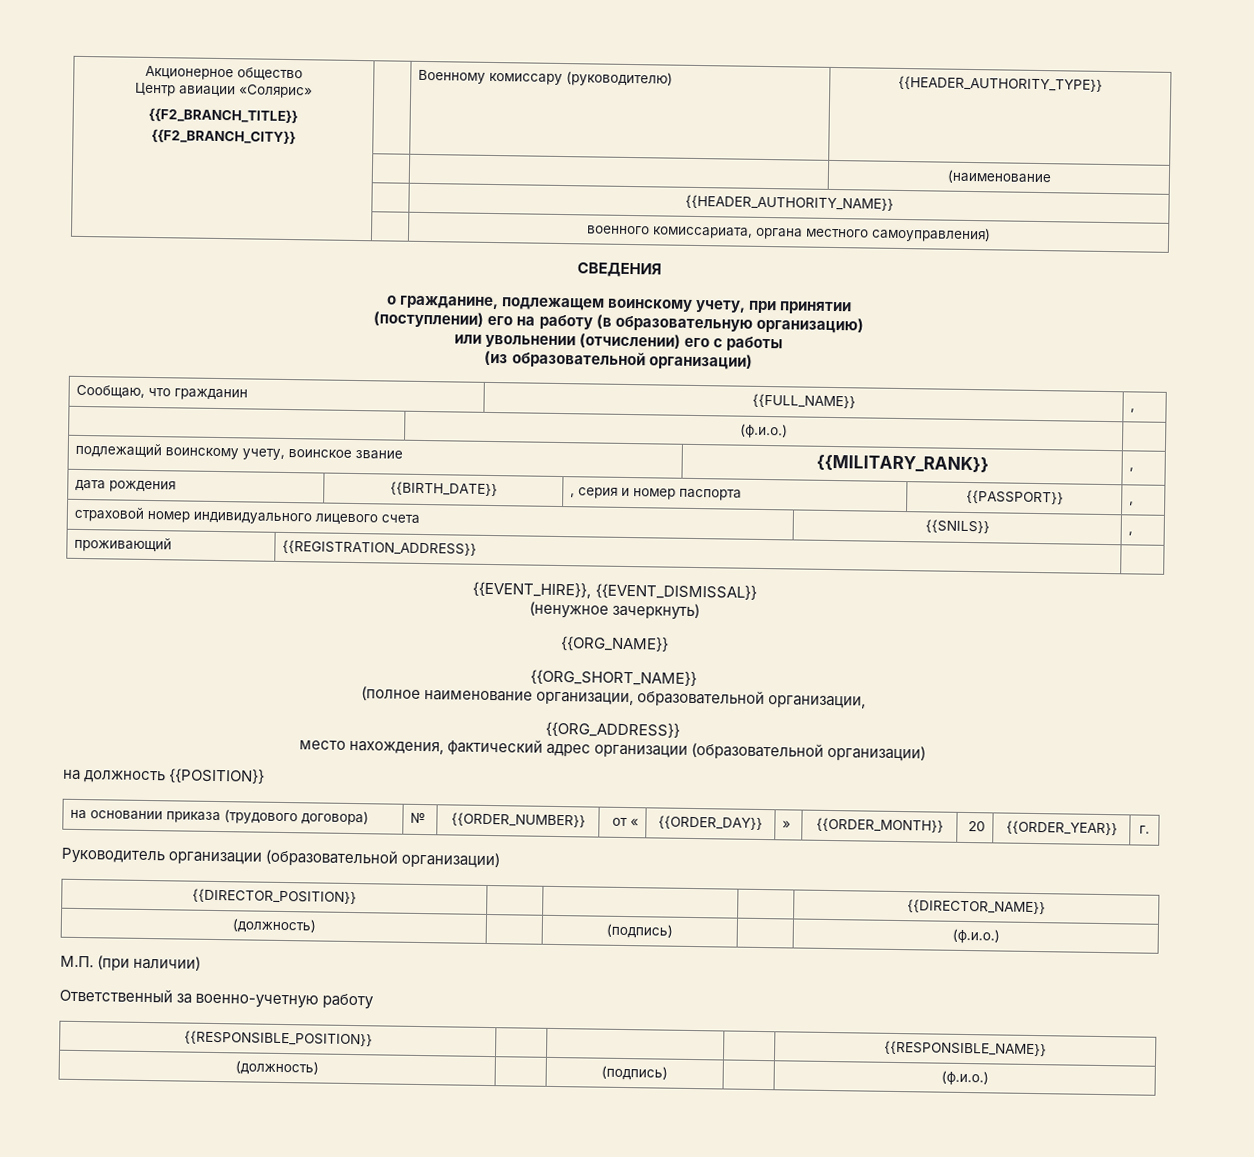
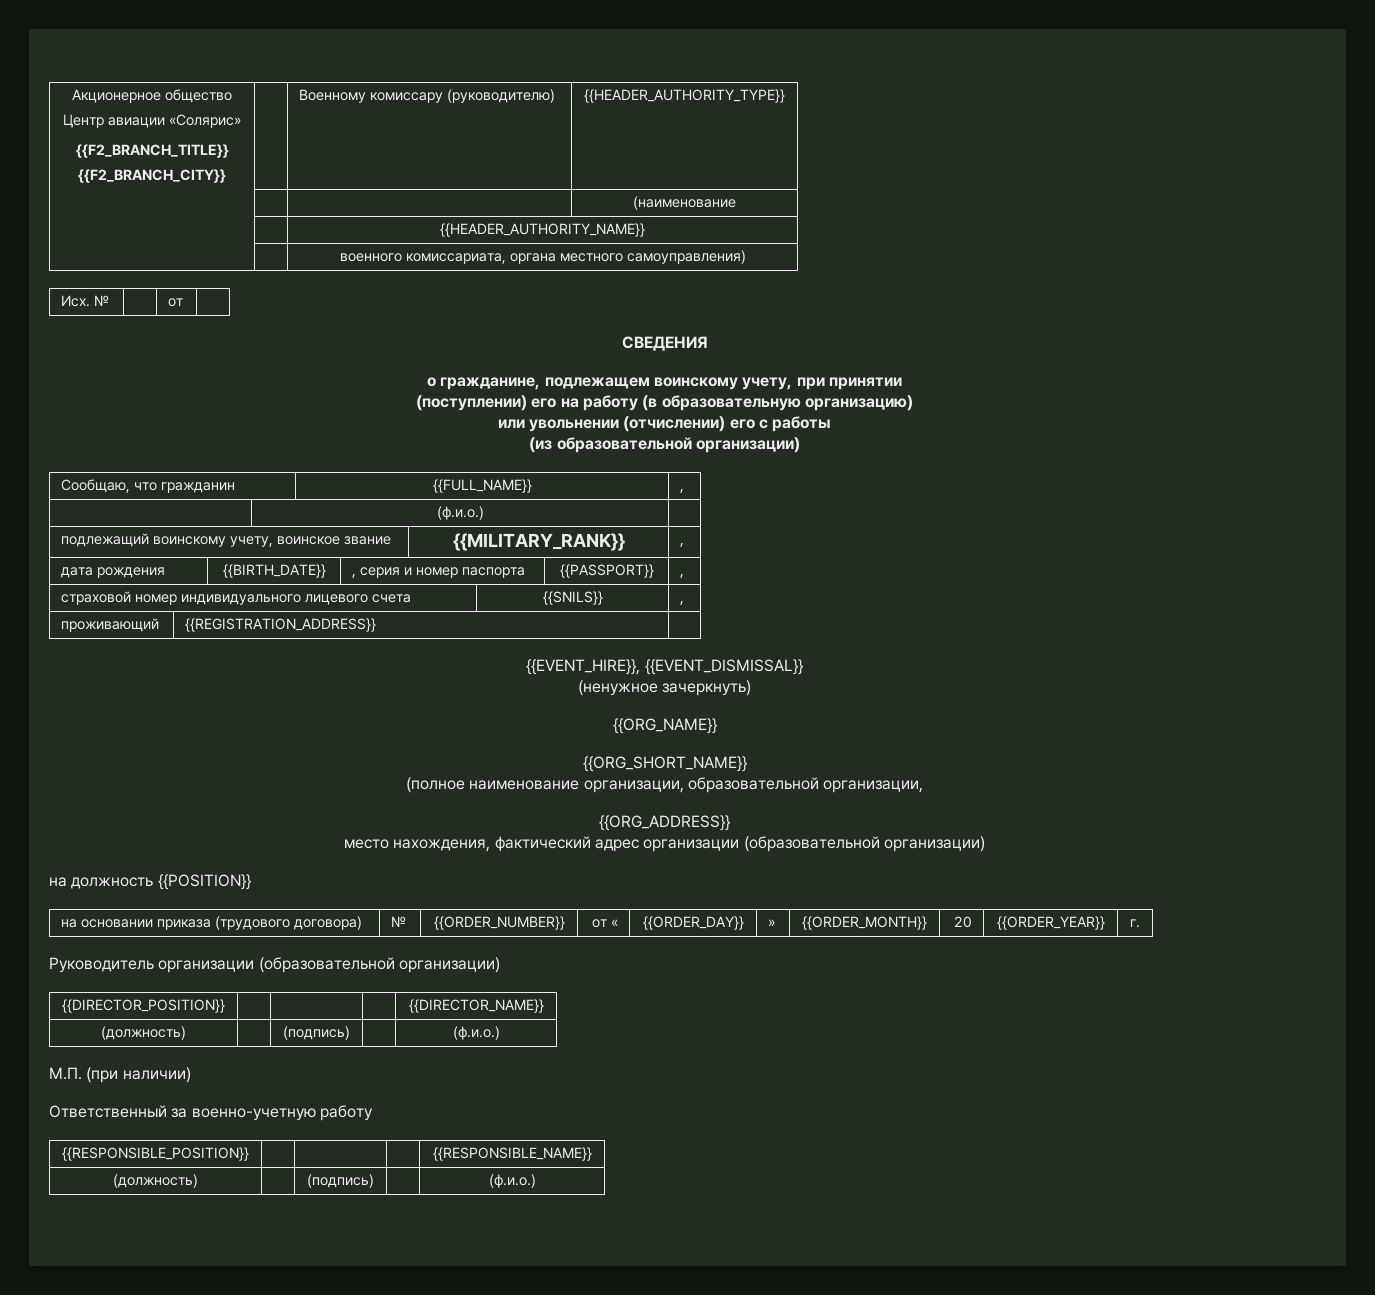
+ Исх. № | | от |

